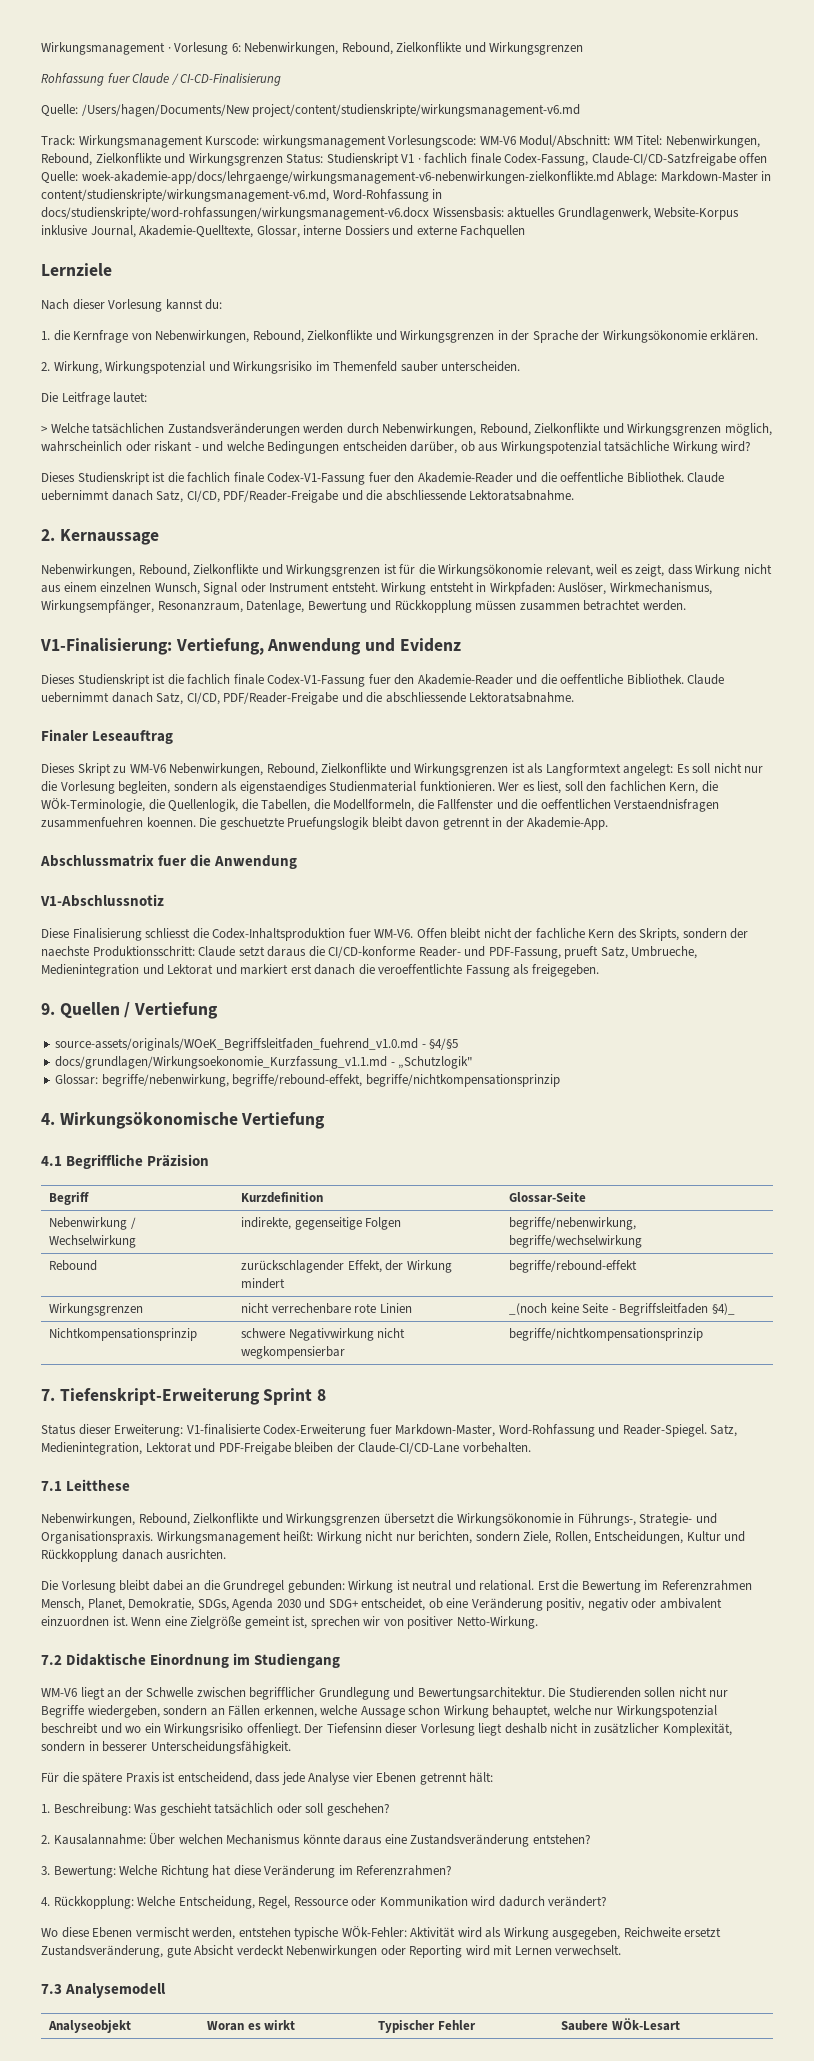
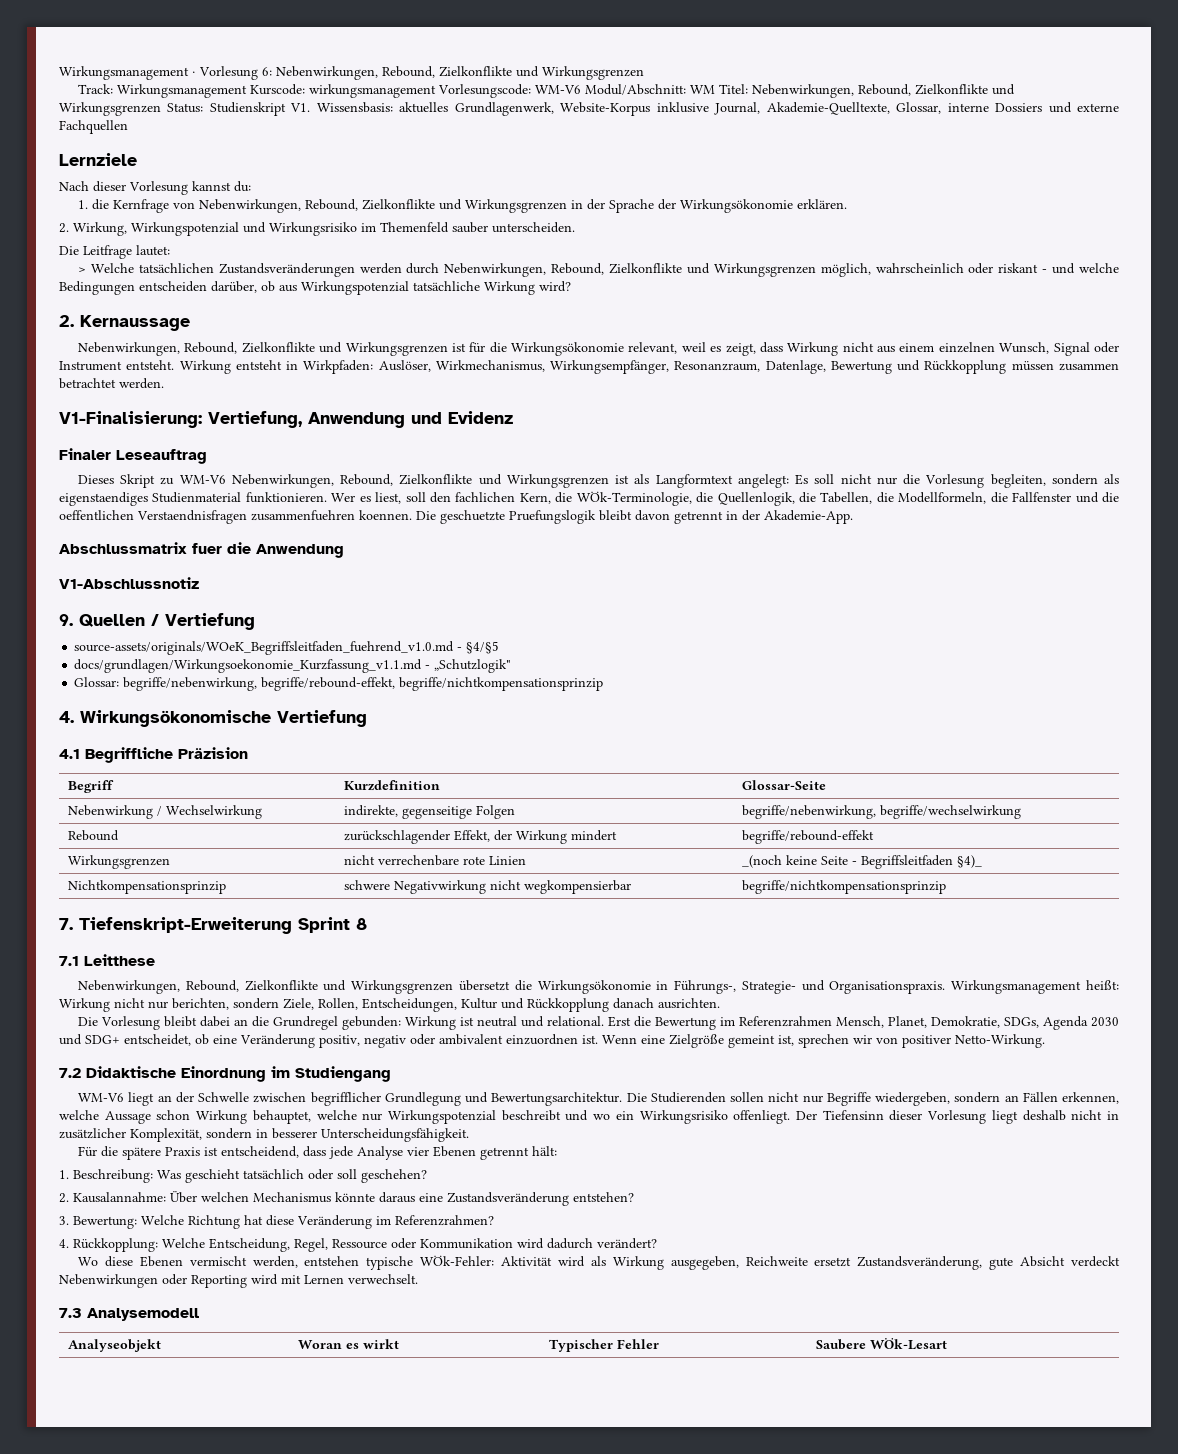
- Rohfassung fuer Claude / CI-CD-Finalisierung
- Quelle: /Users/hagen/Documents/New project/content/studienskripte/wirkungsmanagement-v6.md
- Track: Wirkungsmanagement Kurscode: wirkungsmanagement Vorlesungscode: WM-V6 Modul/Abschnitt: WM Titel: Nebenwirkungen, Rebound, Zielkonflikte und Wirkungsgrenzen Status: Studienskript V1 · fachlich finale Codex-Fassung, Claude-CI/CD-Satzfreigabe offen Quelle: woek-akademie-app/docs/lehrgaenge/wirkungsmanagement-v6-nebenwirkungen-zielkonflikte.md Ablage: Markdown-Master in content/studienskripte/wirkungsmanagement-v6.md, Word-Rohfassung in docs/studienskripte/word-rohfassungen/wirkungsmanagement-v6.docx Wissensbasis: aktuelles Grundlagenwerk, Website-Korpus inklusive Journal, Akademie-Quelltexte, Glossar, interne Dossiers und externe Fachquellen
+ Track: Wirkungsmanagement Kurscode: wirkungsmanagement Vorlesungscode: WM-V6 Modul/Abschnitt: WM Titel: Nebenwirkungen, Rebound, Zielkonflikte und Wirkungsgrenzen Status: Studienskript V1. Wissensbasis: aktuelles Grundlagenwerk, Website-Korpus inklusive Journal, Akademie-Quelltexte, Glossar, interne Dossiers und externe Fachquellen
  > Welche tatsächlichen Zustandsveränderungen werden durch Nebenwirkungen, Rebound, Zielkonflikte und Wirkungsgrenzen möglich, wahrscheinlich oder riskant - und welche Bedingungen entscheiden darüber, ob aus Wirkungspotenzial tatsächliche Wirkung wird?
- Dieses Studienskript ist die fachlich finale Codex-V1-Fassung fuer den Akademie-Reader und die oeffentliche Bibliothek. Claude uebernimmt danach Satz, CI/CD, PDF/Reader-Freigabe und die abschliessende Lektoratsabnahme.
  V1-Finalisierung: Vertiefung, Anwendung und Evidenz
- Dieses Studienskript ist die fachlich finale Codex-V1-Fassung fuer den Akademie-Reader und die oeffentliche Bibliothek. Claude uebernimmt danach Satz, CI/CD, PDF/Reader-Freigabe und die abschliessende Lektoratsabnahme.
- Diese Finalisierung schliesst die Codex-Inhaltsproduktion fuer WM-V6. Offen bleibt nicht der fachliche Kern des Skripts, sondern der naechste Produktionsschritt: Claude setzt daraus die CI/CD-konforme Reader- und PDF-Fassung, prueft Satz, Umbrueche, Medienintegration und Lektorat und markiert erst danach die veroeffentlichte Fassung als freigegeben.
- Status dieser Erweiterung: V1-finalisierte Codex-Erweiterung fuer Markdown-Master, Word-Rohfassung und Reader-Spiegel. Satz, Medienintegration, Lektorat und PDF-Freigabe bleiben der Claude-CI/CD-Lane vorbehalten.

